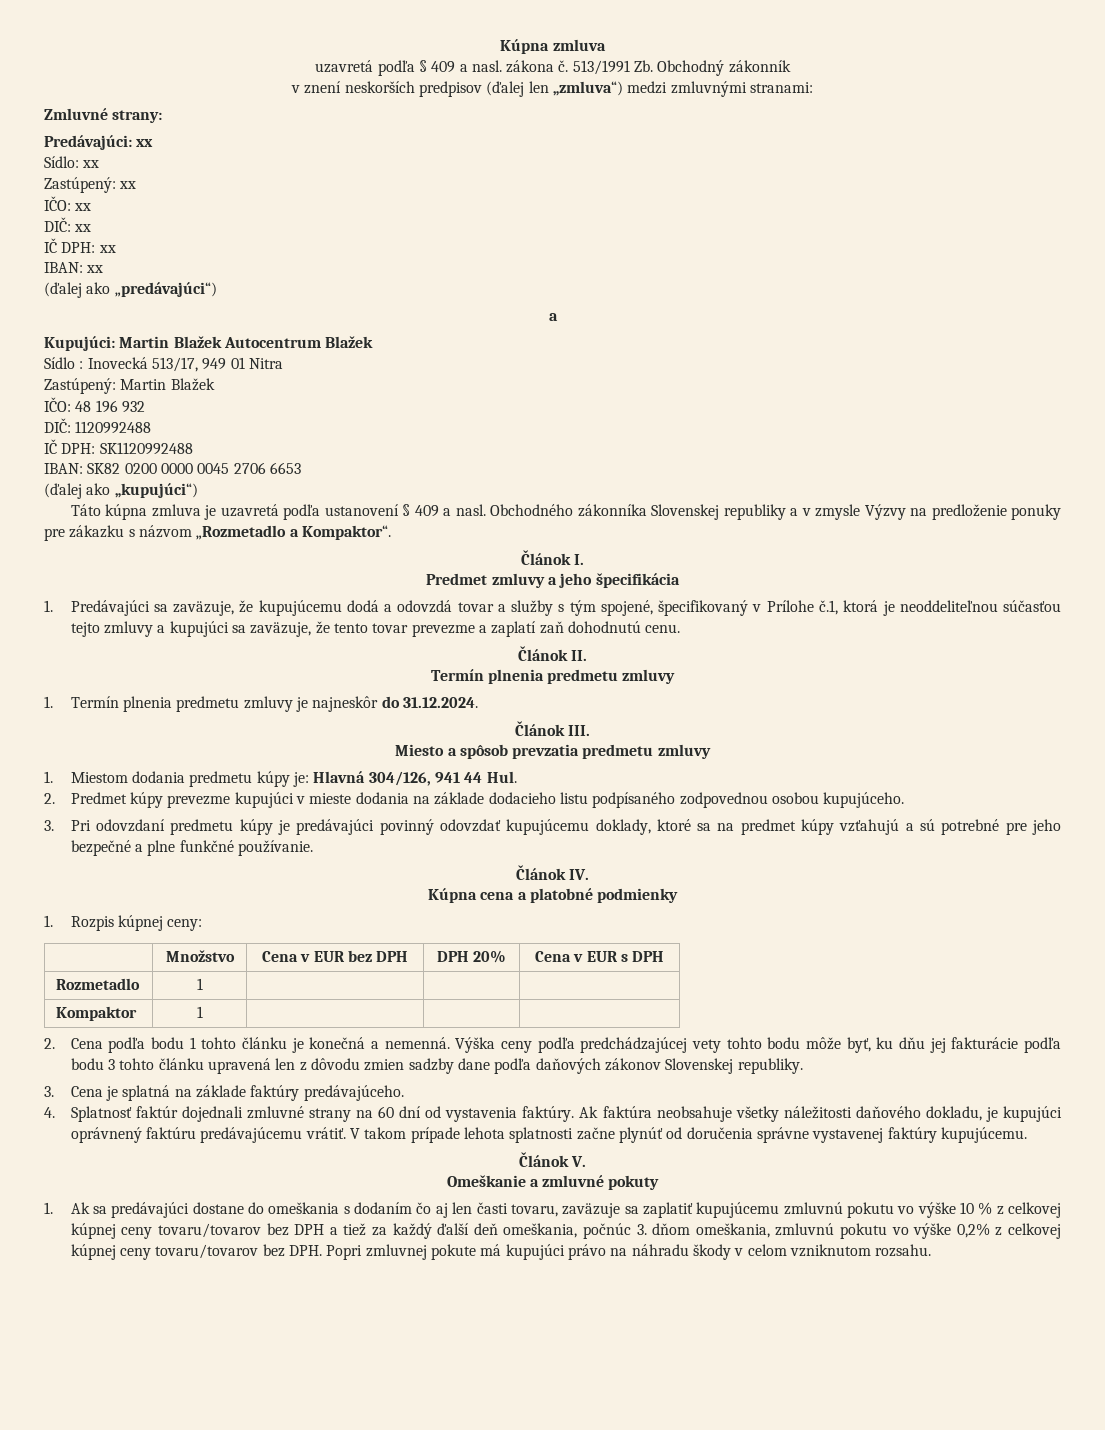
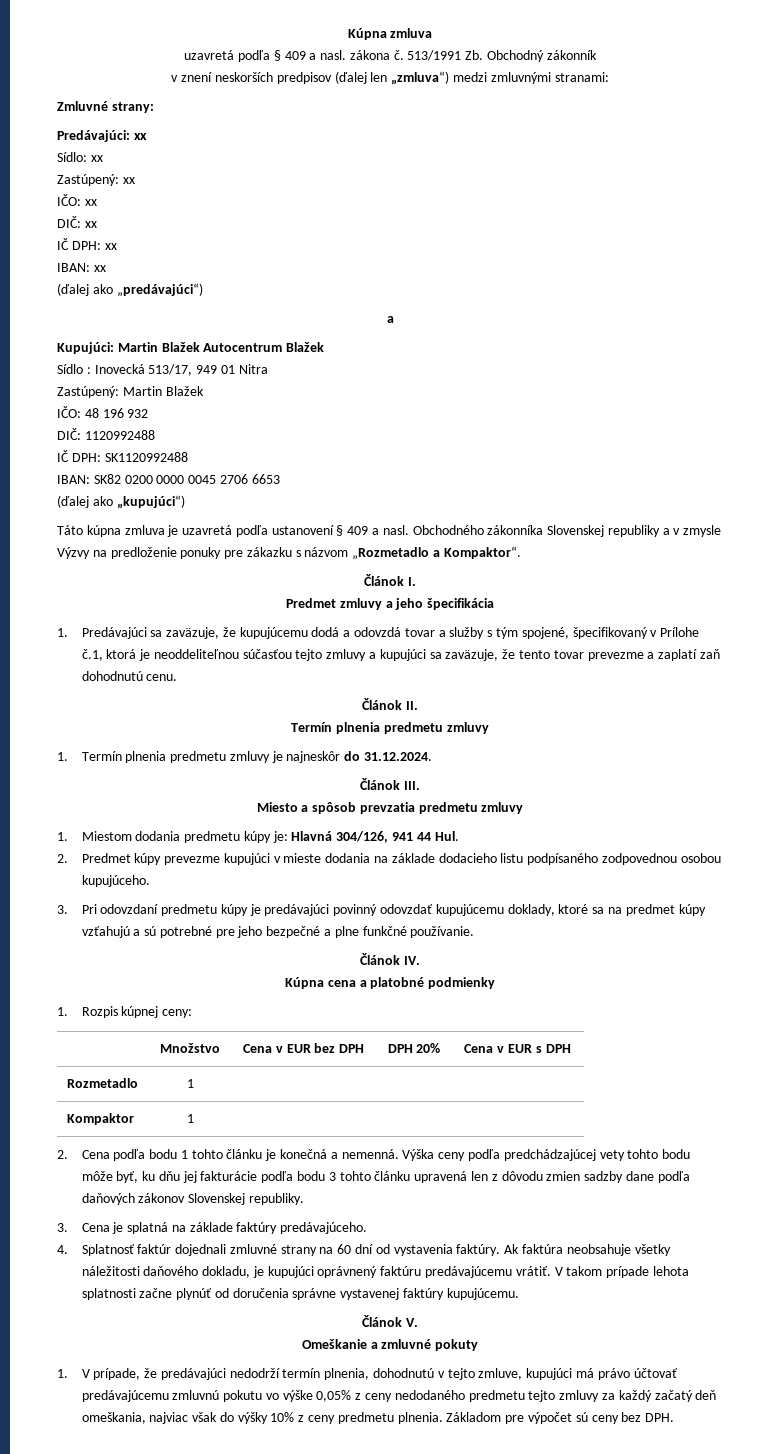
- 1. Ak sa predávajúci dostane do omeškania s dodaním čo aj len časti tovaru, zaväzuje sa zaplatiť kupujúcemu zmluvnú pokutu vo výške 10 % z celkovej kúpnej ceny tovaru/tovarov bez DPH a tiež za každý ďalší deň omeškania, počnúc 3. dňom omeškania, zmluvnú pokutu vo výške 0,2% z celkovej kúpnej ceny tovaru/tovarov bez DPH. Popri zmluvnej pokute má kupujúci právo na náhradu škody v celom vzniknutom rozsahu.
+ 1. V prípade, že predávajúci nedodrží termín plnenia, dohodnutú v tejto zmluve, kupujúci má právo účtovať predávajúcemu zmluvnú pokutu vo výške 0,05% z ceny nedodaného predmetu tejto zmluvy za každý začatý deň omeškania, najviac však do výšky 10% z ceny predmetu plnenia. Základom pre výpočet sú ceny bez DPH.

